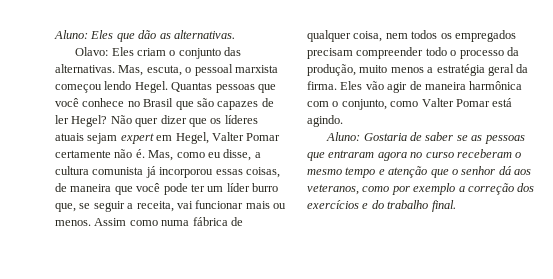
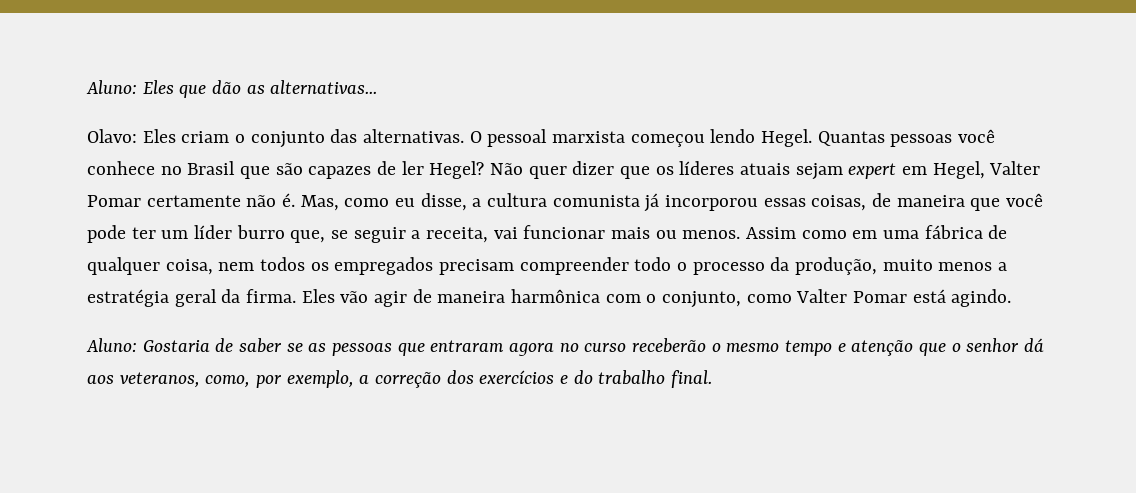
- Aluno: Eles que dão as alternativas.
+ Aluno: Eles que dão as alternativas...
- Mas, escuta, o pessoal marxista começou lendo Hegel.
+ O pessoal marxista começou lendo Hegel.
- Quantas pessoas que você conhece no Brasil que são capazes de ler Hegel?
+ Quantas pessoas você conhece no Brasil que são capazes de ler Hegel?
- Assim como numa fábrica de qualquer coisa, nem todos os empregados precisam compreender todo o processo da produção, muito menos a estratégia geral da firma.
+ Assim como em uma fábrica de qualquer coisa, nem todos os empregados precisam compreender todo o processo da produção, muito menos a estratégia geral da firma.
- Aluno: Gostaria de saber se as pessoas que entraram agora no curso receberam o mesmo tempo e atenção que o senhor dá aos veteranos, como por exemplo a correção dos exercícios e do trabalho final.
+ Aluno: Gostaria de saber se as pessoas que entraram agora no curso receberão o mesmo tempo e atenção que o senhor dá aos veteranos, como, por exemplo, a correção dos exercícios e do trabalho final.

